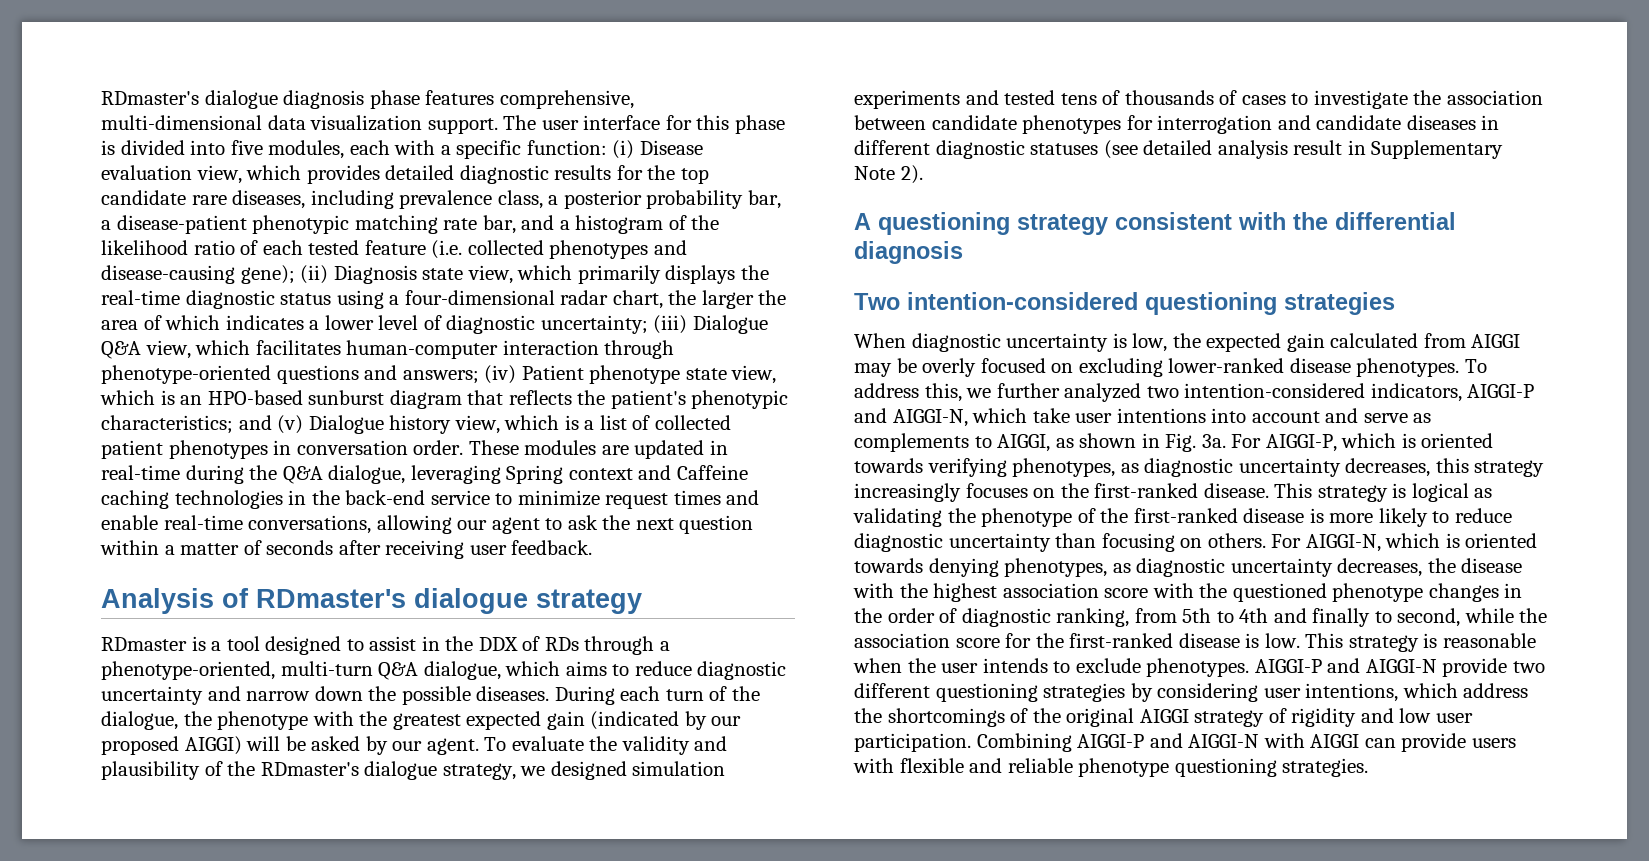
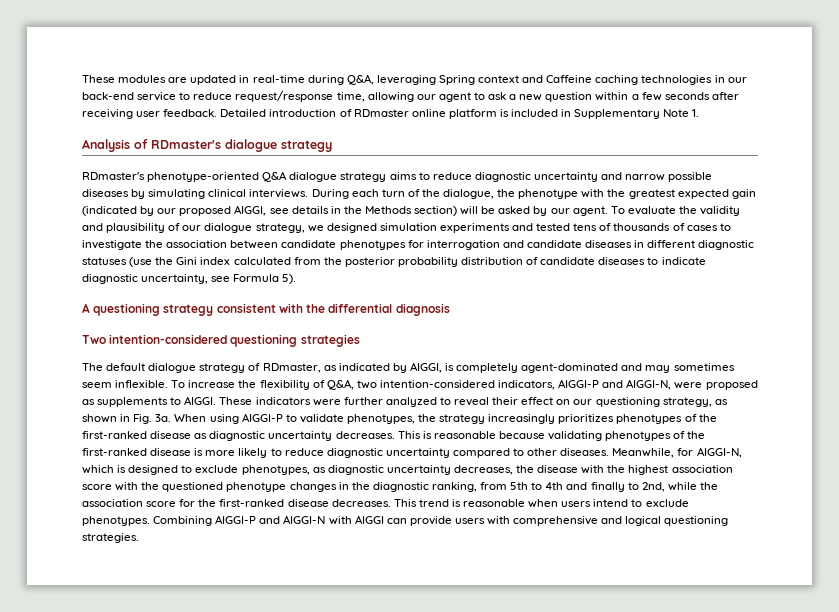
- RDmaster's dialogue diagnosis phase features comprehensive, multi-dimensional data visualization support. The user interface for this phase is divided into five modules, each with a specific function: (i) Disease evaluation view, which provides detailed diagnostic results for the top candidate rare diseases, including prevalence class, a posterior probability bar, a disease-patient phenotypic matching rate bar, and a histogram of the likelihood ratio of each tested feature (i.e. collected phenotypes and disease-causing gene); (ii) Diagnosis state view, which primarily displays the real-time diagnostic status using a four-dimensional radar chart, the larger the area of which indicates a lower level of diagnostic uncertainty; (iii) Dialogue Q&A view, which facilitates human-computer interaction through phenotype-oriented questions and answers; (iv) Patient phenotype state view, which is an HPO-based sunburst diagram that reflects the patient's phenotypic characteristics; and (v) Dialogue history view, which is a list of collected patient phenotypes in conversation order. These modules are updated in real-time during the Q&A dialogue, leveraging Spring context and Caffeine caching technologies in the back-end service to minimize request times and enable real-time conversations, allowing our agent to ask the next question within a matter of seconds after receiving user feedback.
+ These modules are updated in real-time during Q&A, leveraging Spring context and Caffeine caching technologies in our back-end service to reduce request/response time, allowing our agent to ask a new question within a few seconds after receiving user feedback. Detailed introduction of RDmaster online platform is included in Supplementary Note 1.
- RDmaster is a tool designed to assist in the DDX of RDs through a phenotype-oriented, multi-turn Q&A dialogue, which aims to reduce diagnostic uncertainty and narrow down the possible diseases.
+ RDmaster's phenotype-oriented Q&A dialogue strategy aims to reduce diagnostic uncertainty and narrow possible diseases by simulating clinical interviews.
- During each turn of the dialogue, the phenotype with the greatest expected gain (indicated by our proposed AIGGI) will be asked by our agent.
+ During each turn of the dialogue, the phenotype with the greatest expected gain (indicated by our proposed AIGGI, see details in the Methods section) will be asked by our agent.
- To evaluate the validity and plausibility of the RDmaster's dialogue strategy, we designed simulation experiments and tested tens of thousands of cases to investigate the association between candidate phenotypes for interrogation and candidate diseases in different diagnostic statuses (see detailed analysis result in Supplementary Note 2).
+ To evaluate the validity and plausibility of our dialogue strategy, we designed simulation experiments and tested tens of thousands of cases to investigate the association between candidate phenotypes for interrogation and candidate diseases in different diagnostic statuses (use the Gini index calculated from the posterior probability distribution of candidate diseases to indicate diagnostic uncertainty, see Formula 5).
- When diagnostic uncertainty is low, the expected gain calculated from AIGGI may be overly focused on excluding lower-ranked disease phenotypes. To address this, we further analyzed two intention-considered indicators, AIGGI-P and AIGGI-N, which take user intentions into account and serve as complements to AIGGI, as shown in Fig. 3a.
+ The default dialogue strategy of RDmaster, as indicated by AIGGI, is completely agent-dominated and may sometimes seem inflexible. To increase the flexibility of Q&A, two intention-considered indicators, AIGGI-P and AIGGI-N, were proposed as supplements to AIGGI. These indicators were further analyzed to reveal their effect on our questioning strategy, as shown in Fig. 3a.
- For AIGGI-P, which is oriented towards verifying phenotypes, as diagnostic uncertainty decreases, this strategy increasingly focuses on the first-ranked disease. This strategy is logical as validating the phenotype of the first-ranked disease is more likely to reduce diagnostic uncertainty than focusing on others. For AIGGI-N, which is oriented towards denying phenotypes, as diagnostic uncertainty decreases, the disease with the highest association score with the questioned phenotype changes in the order of diagnostic ranking, from 5th to 4th and finally to second, while the association score for the first-ranked disease is low. This strategy is reasonable when the user intends to exclude phenotypes. AIGGI-P and AIGGI-N provide two different questioning strategies by considering user intentions, which address the shortcomings of the original AIGGI strategy of rigidity and low user participation.
+ When using AIGGI-P to validate phenotypes, the strategy increasingly prioritizes phenotypes of the first-ranked disease as diagnostic uncertainty decreases. This is reasonable because validating phenotypes of the first-ranked disease is more likely to reduce diagnostic uncertainty compared to other diseases. Meanwhile, for AIGGI-N, which is designed to exclude phenotypes, as diagnostic uncertainty decreases, the disease with the highest association score with the questioned phenotype changes in the diagnostic ranking, from 5th to 4th and finally to 2nd, while the association score for the first-ranked disease decreases. This trend is reasonable when users intend to exclude phenotypes.
- Combining AIGGI-P and AIGGI-N with AIGGI can provide users with flexible and reliable phenotype questioning strategies.
+ Combining AIGGI-P and AIGGI-N with AIGGI can provide users with comprehensive and logical questioning strategies.

